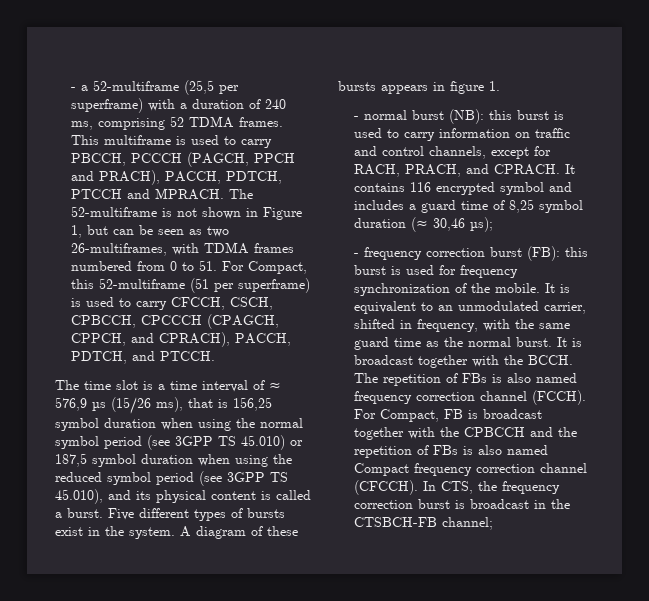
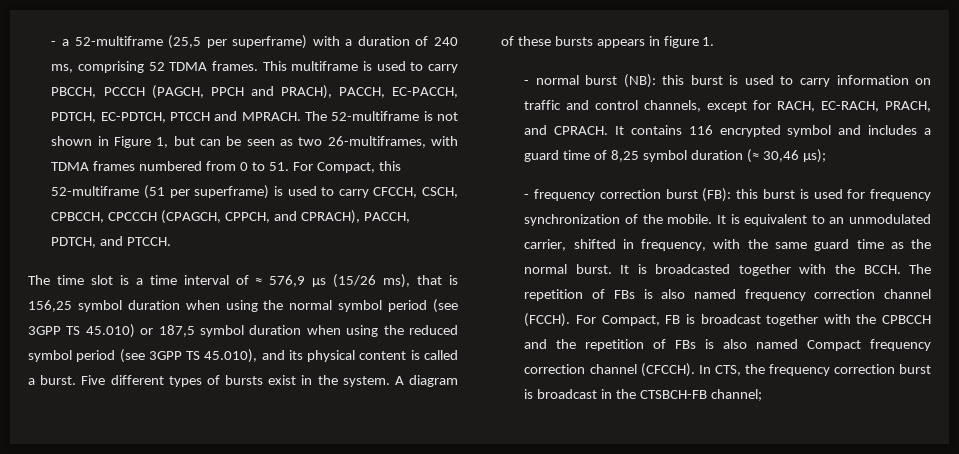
- This multiframe is used to carry PBCCH, PCCCH (PAGCH, PPCH and PRACH), PACCH, PDTCH, PTCCH and MPRACH.
+ This multiframe is used to carry PBCCH, PCCCH (PAGCH, PPCH and PRACH), PACCH, EC-PACCH, PDTCH, EC-PDTCH, PTCCH and MPRACH.
- - normal burst (NB): this burst is used to carry information on traffic and control channels, except for RACH, PRACH, and CPRACH.
+ - normal burst (NB): this burst is used to carry information on traffic and control channels, except for RACH, EC-RACH, PRACH, and CPRACH.
- It is broadcast together with the BCCH.
+ It is broadcasted together with the BCCH.

